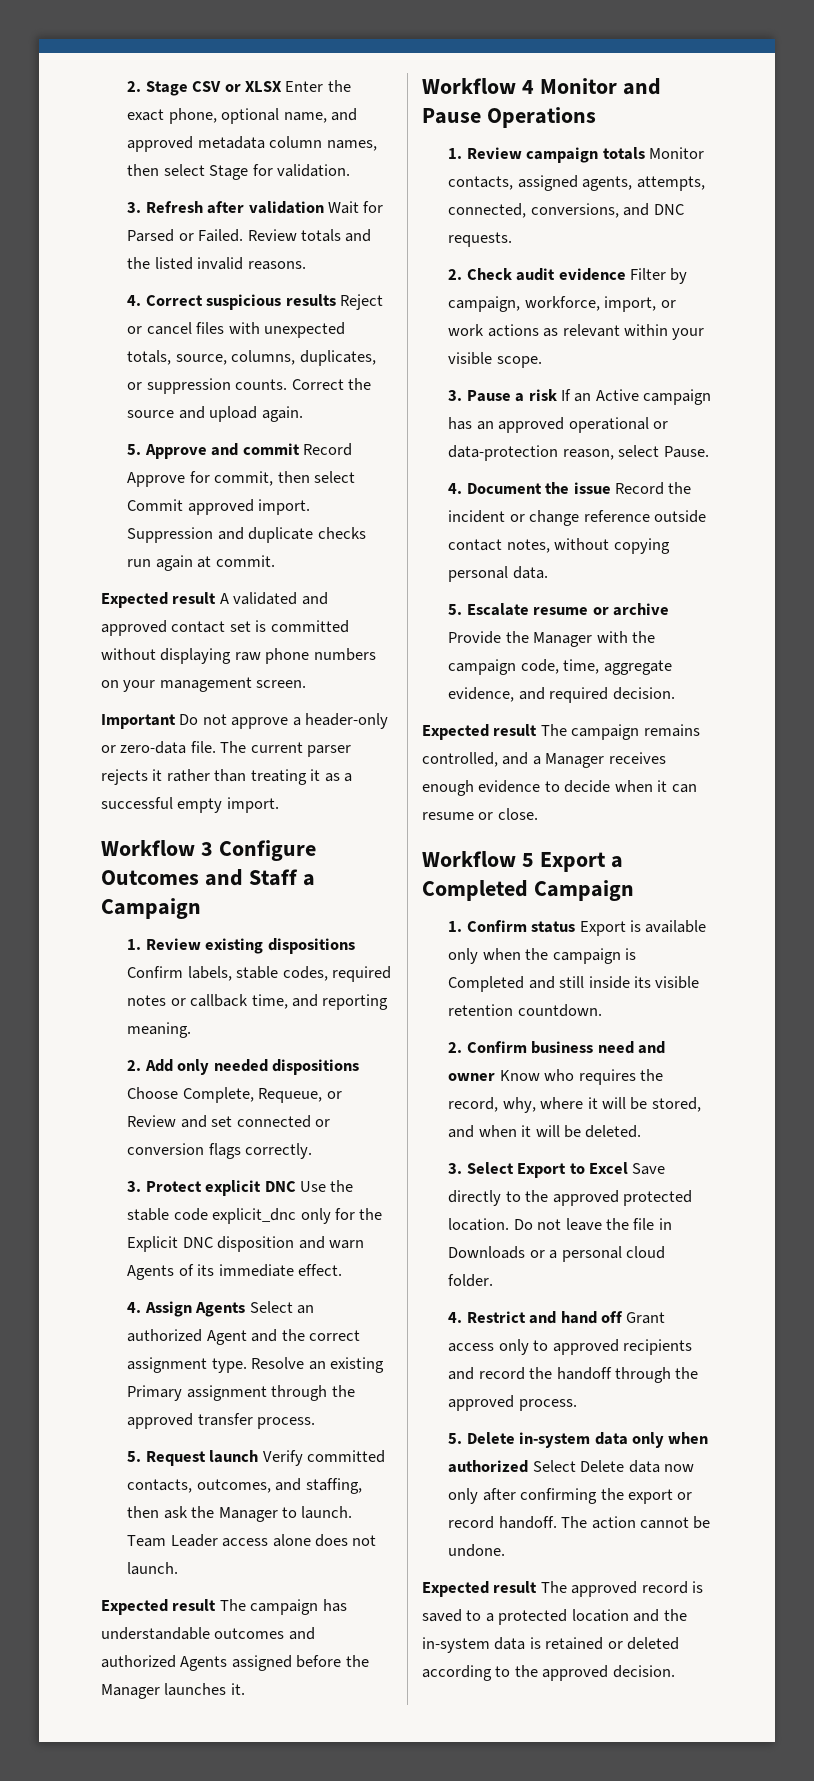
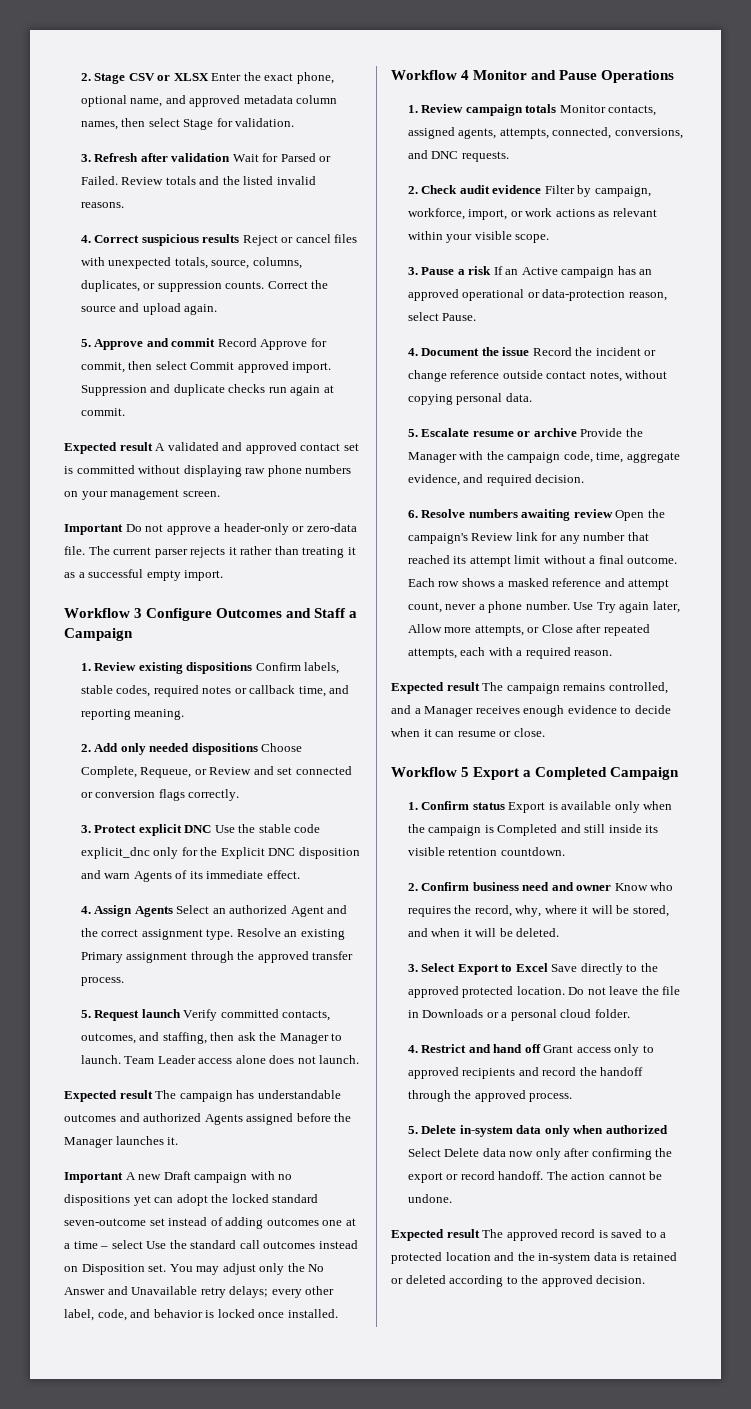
+ Important A new Draft campaign with no dispositions yet can adopt the locked standard seven-outcome set instead of adding outcomes one at a time – select Use the standard call outcomes instead on Disposition set. You may adjust only the No Answer and Unavailable retry delays; every other label, code, and behavior is locked once installed.
+ 6. Resolve numbers awaiting review Open the campaign's Review link for any number that reached its attempt limit without a final outcome. Each row shows a masked reference and attempt count, never a phone number. Use Try again later, Allow more attempts, or Close after repeated attempts, each with a required reason.

